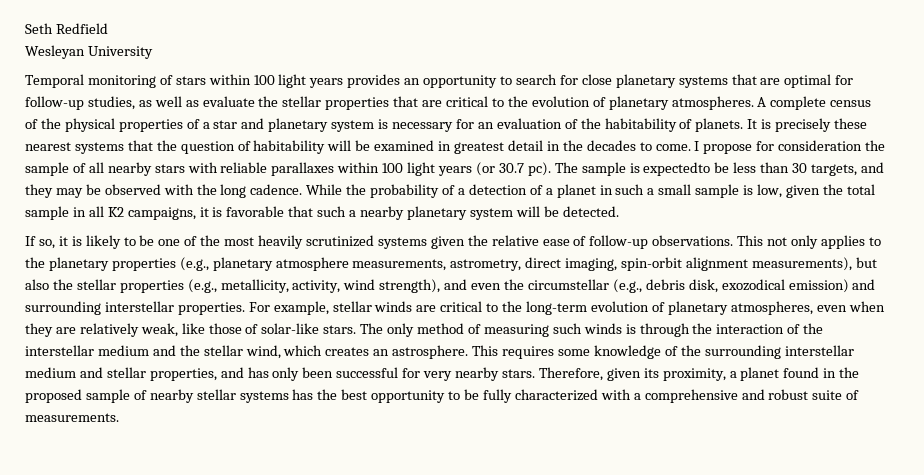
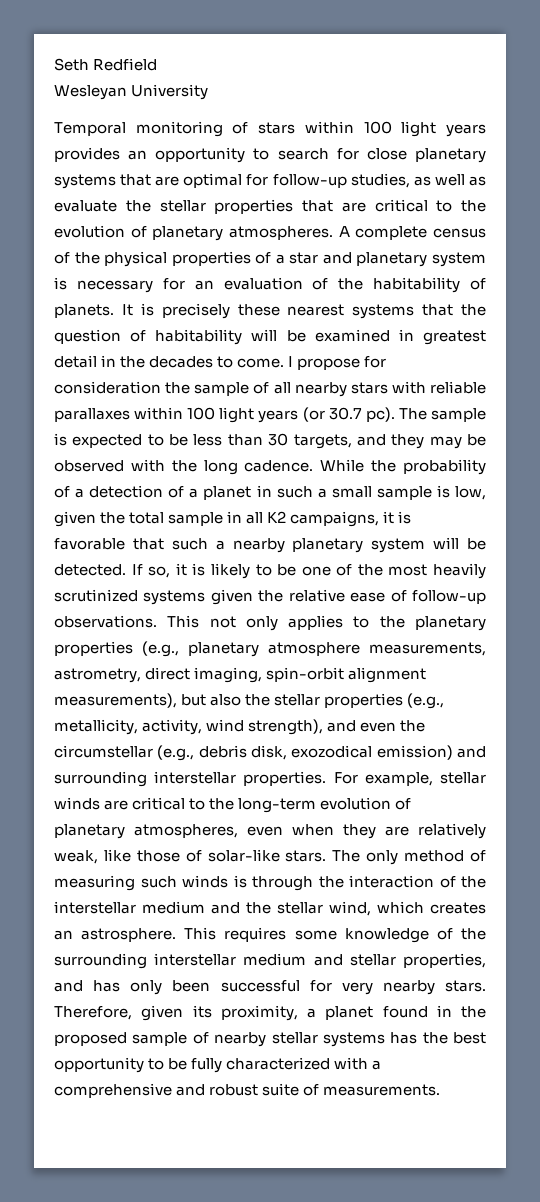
- The sample is expectedto be less than 30 targets, and they may be observed with the long cadence.
+ The sample is expected to be less than 30 targets, and they may be observed with the long cadence.
- While the probability of a detection of a planet in such a small sample is low, given the total sample in all K2 campaigns, it is favorable that such a nearby planetary system will be detected.
- If so, it is likely to be one of the most heavily scrutinized systems given the relative ease of follow-up observations.
+ While the probability of a detection of a planet in such a small sample is low, given the total sample in all K2 campaigns, it is favorable that such a nearby planetary system will be detected. If so, it is likely to be one of the most heavily scrutinized systems given the relative ease of follow-up observations.

